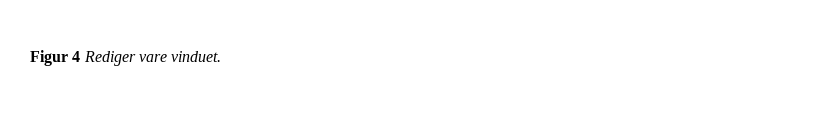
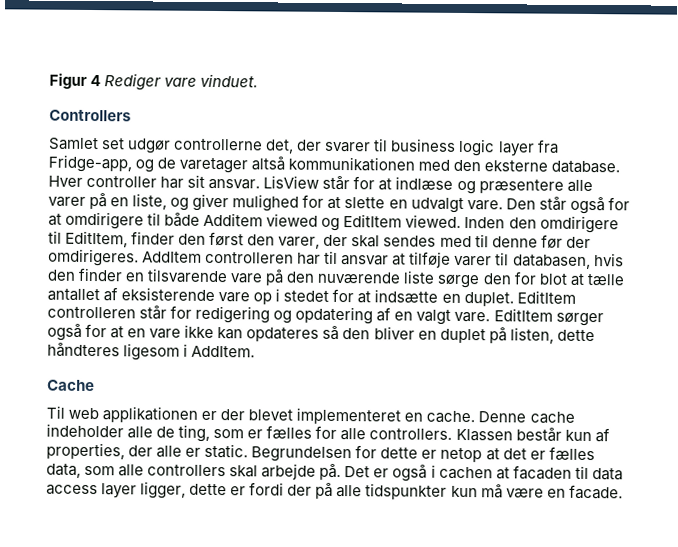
+ Controllers
+ Samlet set udgør controllerne det, der svarer til business logic layer fra Fridge-app, og de varetager altså kommunikationen med den eksterne database. Hver controller har sit ansvar. LisView står for at indlæse og præsentere alle varer på en liste, og giver mulighed for at slette en udvalgt vare. Den står også for at omdirigere til både Additem viewed og EditItem viewed. Inden den omdirigere til EditItem, finder den først den varer, der skal sendes med til denne før der omdirigeres. AddItem controlleren har til ansvar at tilføje varer til databasen, hvis den finder en tilsvarende vare på den nuværende liste sørge den for blot at tælle antallet af eksisterende vare op i stedet for at indsætte en duplet. EditItem controlleren står for redigering og opdatering af en valgt vare. EditItem sørger også for at en vare ikke kan opdateres så den bliver en duplet på listen, dette håndteres ligesom i AddItem.
+ Cache
+ Til web applikationen er der blevet implementeret en cache. Denne cache indeholder alle de ting, som er fælles for alle controllers. Klassen består kun af properties, der alle er static. Begrundelsen for dette er netop at det er fælles data, som alle controllers skal arbejde på. Det er også i cachen at facaden til data access layer ligger, dette er fordi der på alle tidspunkter kun må være en facade.

